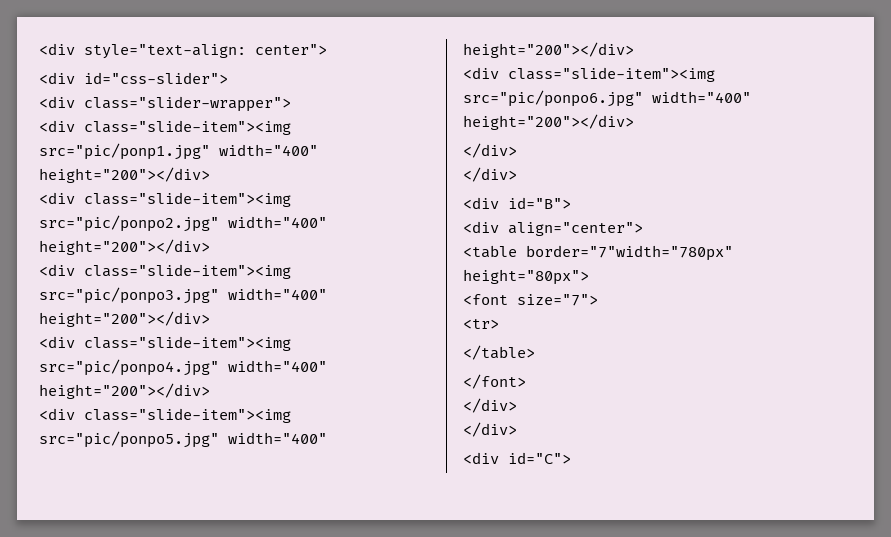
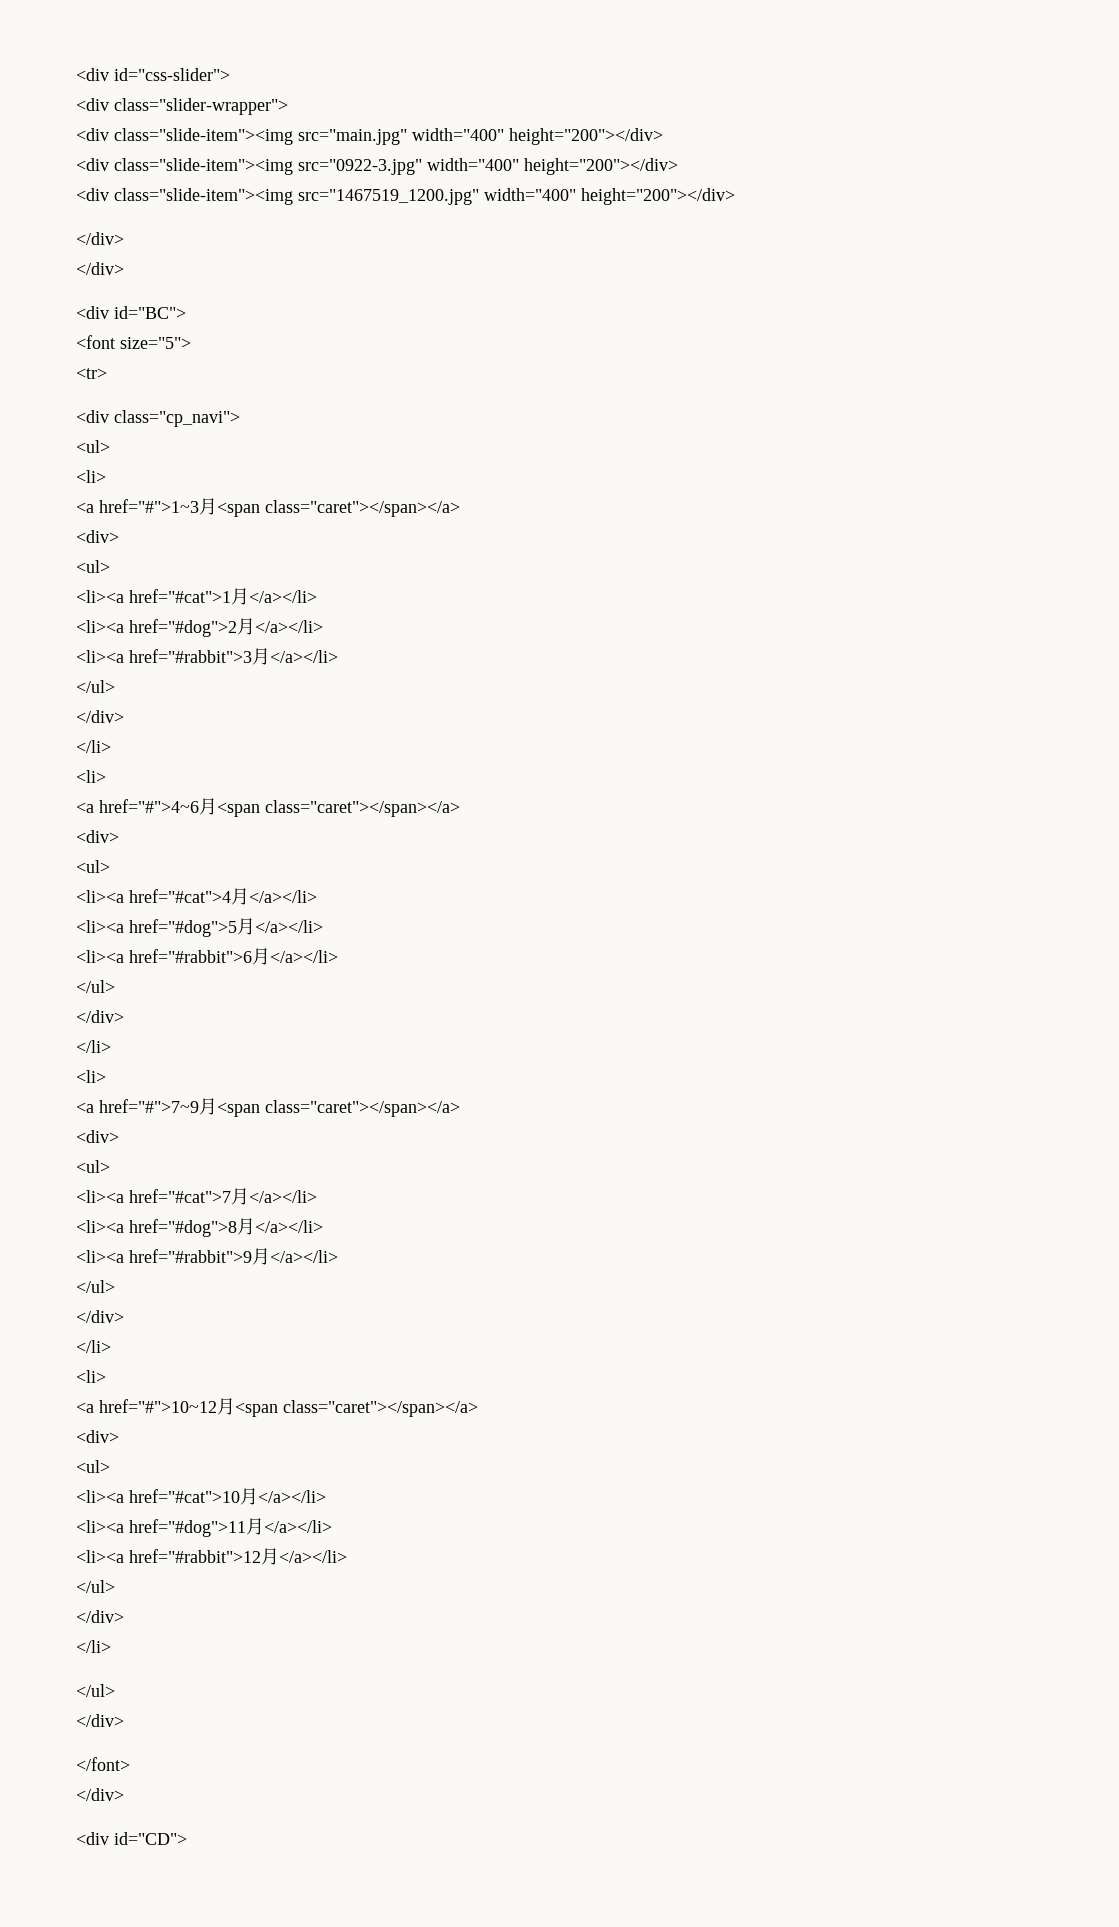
- <div style="text-align: center">
- <div class="slide-item"><img src="pic/ponp1.jpg" width="400" height="200"></div>
- <div class="slide-item"><img src="pic/ponpo2.jpg" width="400" height="200"></div>
- <div class="slide-item"><img src="pic/ponpo3.jpg" width="400" height="200"></div>
- <div class="slide-item"><img src="pic/ponpo4.jpg" width="400" height="200"></div>
- <div class="slide-item"><img src="pic/ponpo5.jpg" width="400" height="200"></div>
- <div class="slide-item"><img src="pic/ponpo6.jpg" width="400" height="200"></div>
+ <div class="slide-item"><img src="main.jpg" width="400" height="200"></div>
+ <div class="slide-item"><img src="0922-3.jpg" width="400" height="200"></div>
+ <div class="slide-item"><img src="1467519_1200.jpg" width="400" height="200"></div>
- <div id="B">
- <div align="center">
- <table border="7"width="780px" height="80px">
+ <div id="BC">
- <font size="7">
+ <font size="5">
- </table>
+ <div class="cp_navi">
+ <ul>
+ <li>
+ <a href="#">1~3月<span class="caret"></span></a>
+ <div>
+ <ul>
+ <li><a href="#cat">1月</a></li>
+ <li><a href="#dog">2月</a></li>
+ <li><a href="#rabbit">3月</a></li>
+ </ul>
+ </div>
+ </li>
+ <li>
+ <a href="#">4~6月<span class="caret"></span></a>
+ <div>
+ <ul>
+ <li><a href="#cat">4月</a></li>
+ <li><a href="#dog">5月</a></li>
+ <li><a href="#rabbit">6月</a></li>
+ </ul>
+ </div>
+ </li>
+ <li>
+ <a href="#">7~9月<span class="caret"></span></a>
+ <div>
+ <ul>
+ <li><a href="#cat">7月</a></li>
+ <li><a href="#dog">8月</a></li>
+ <li><a href="#rabbit">9月</a></li>
+ </ul>
+ </div>
+ </li>
+ <li>
+ <a href="#">10~12月<span class="caret"></span></a>
+ <div>
+ <ul>
+ <li><a href="#cat">10月</a></li>
+ <li><a href="#dog">11月</a></li>
+ <li><a href="#rabbit">12月</a></li>
+ </ul>
+ </div>
+ </li>
+ </ul>
+ </div>
  </font>
  </div>
- </div>
- <div id="C">
+ <div id="CD">

